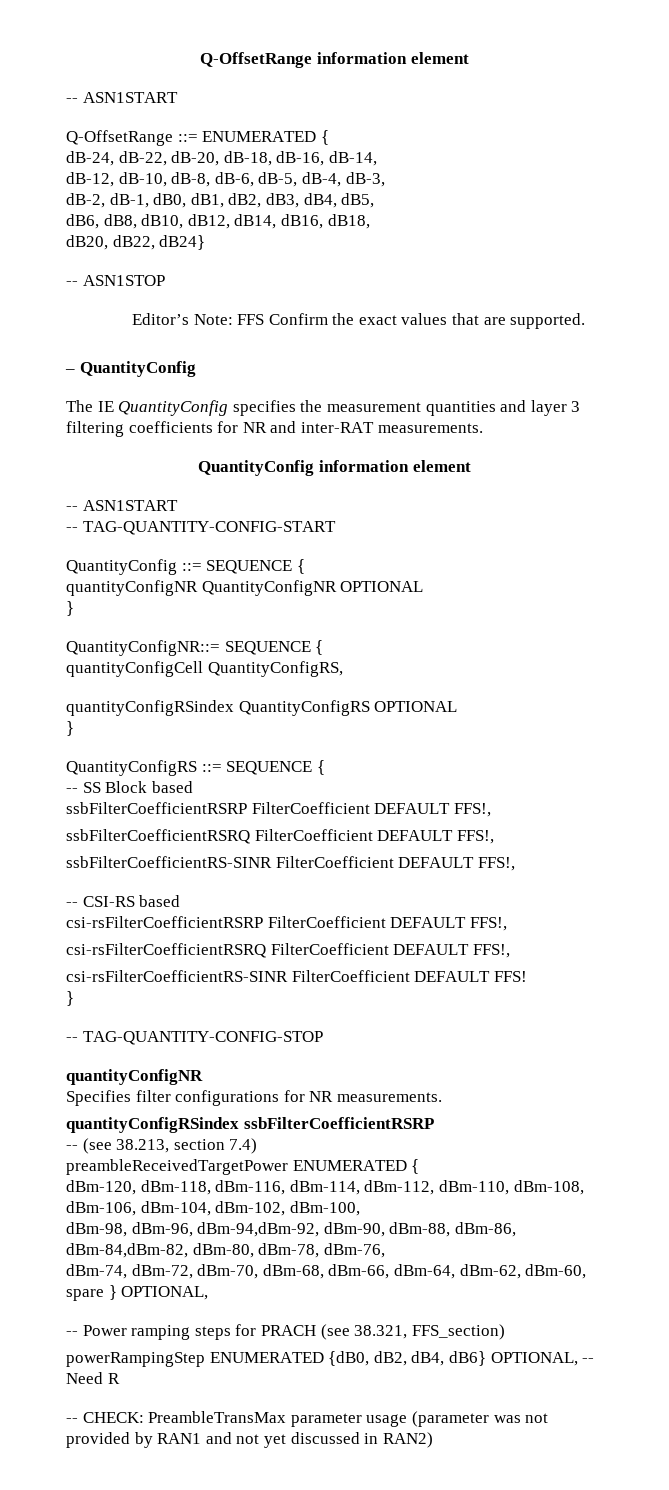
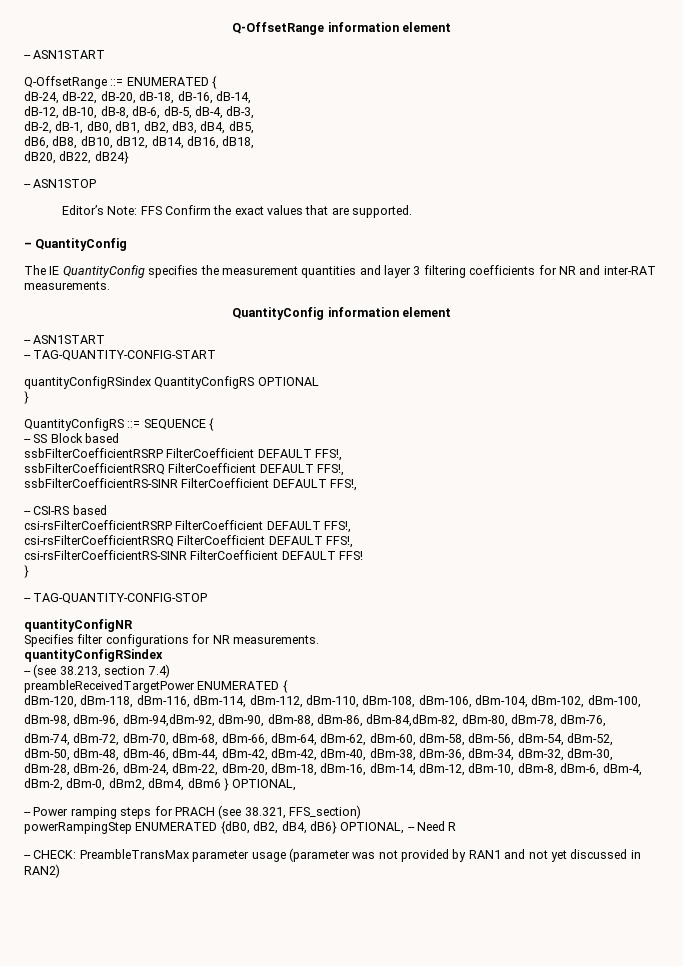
- QuantityConfig ::= SEQUENCE {
- quantityConfigNR QuantityConfigNR OPTIONAL
- }
- QuantityConfigNR::= SEQUENCE {
- quantityConfigCell QuantityConfigRS,
  Specifies filter configurations for NR measurements.
- quantityConfigRSindex ssbFilterCoefficientRSRP
+ quantityConfigRSindex
- dBm-74, dBm-72, dBm-70, dBm-68, dBm-66, dBm-64, dBm-62, dBm-60, spare } OPTIONAL,
+ dBm-74, dBm-72, dBm-70, dBm-68, dBm-66, dBm-64, dBm-62, dBm-60, dBm-58, dBm-56, dBm-54, dBm-52, dBm-50, dBm-48, dBm-46, dBm-44, dBm-42, dBm-42, dBm-40, dBm-38, dBm-36, dBm-34, dBm-32, dBm-30, dBm-28, dBm-26, dBm-24, dBm-22, dBm-20, dBm-18, dBm-16, dBm-14, dBm-12, dBm-10, dBm-8, dBm-6, dBm-4, dBm-2, dBm-0, dBm2, dBm4, dBm6 } OPTIONAL,

